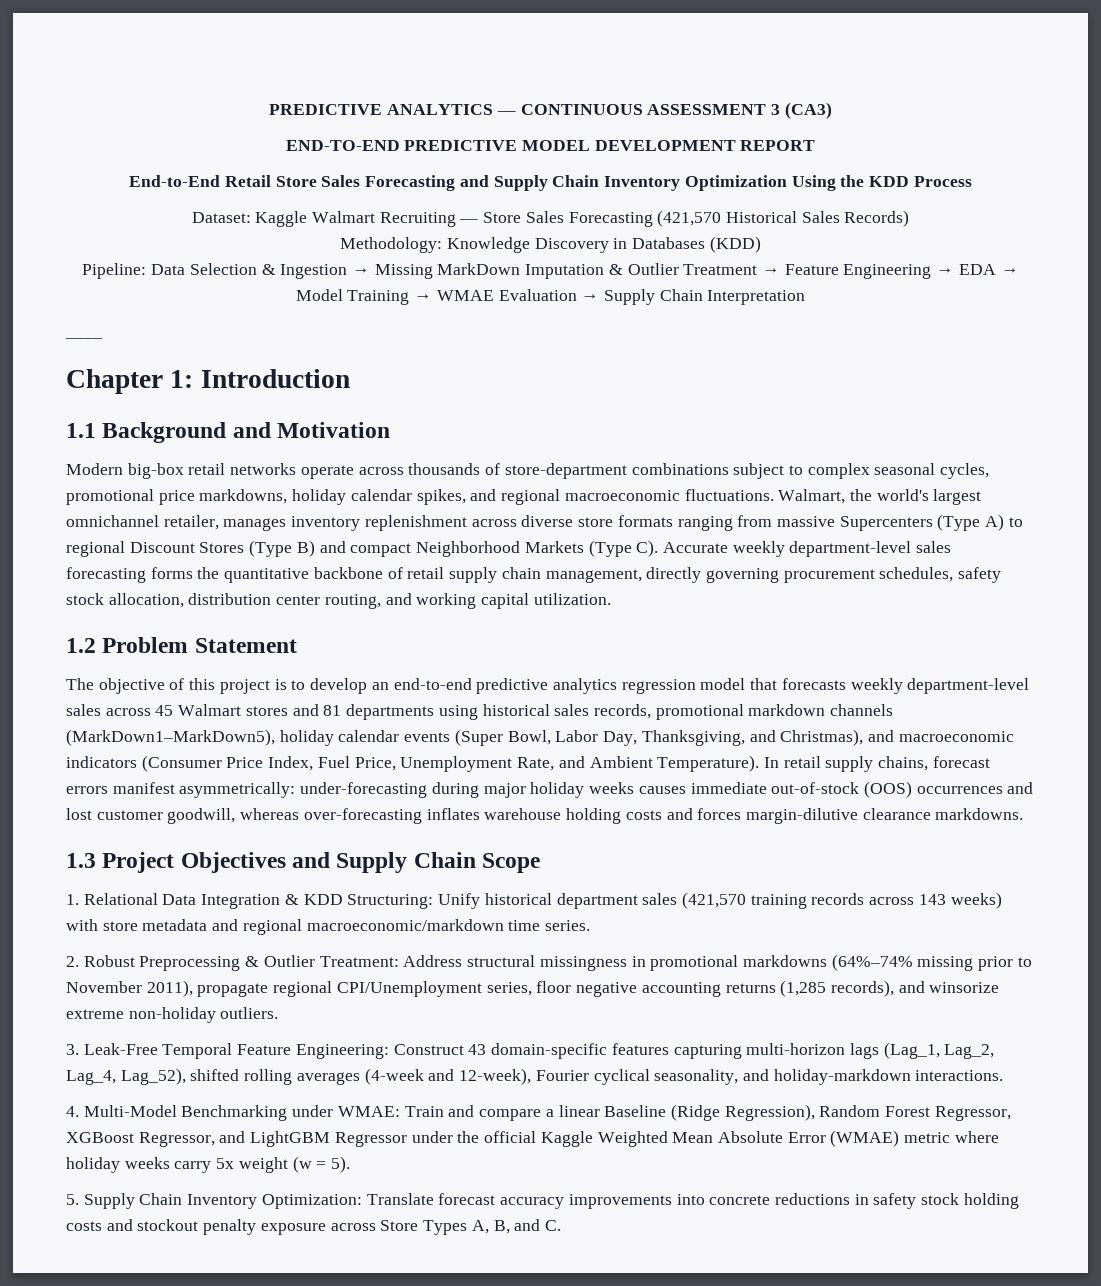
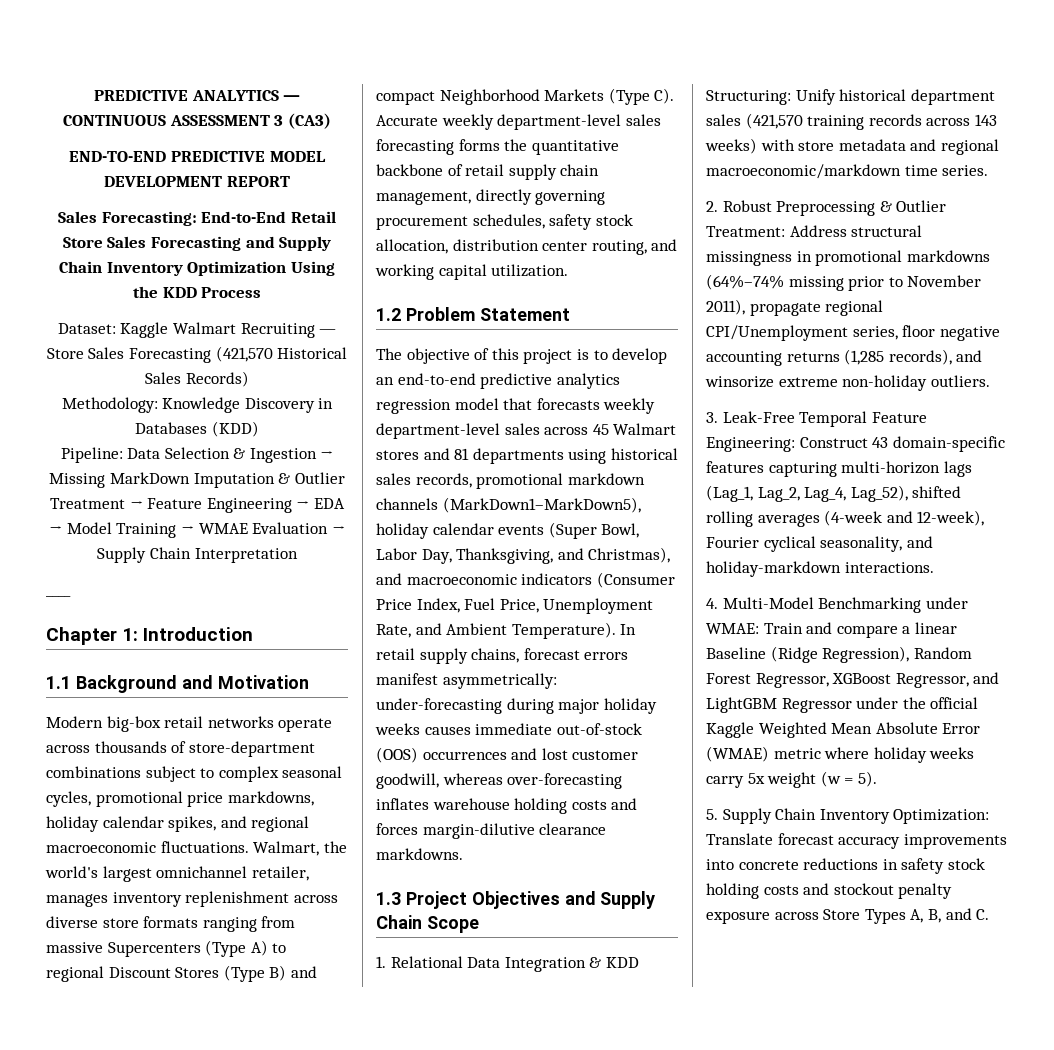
- End-to-End Retail Store Sales Forecasting and Supply Chain Inventory Optimization Using the KDD Process
+ Sales Forecasting: End-to-End Retail Store Sales Forecasting and Supply Chain Inventory Optimization Using the KDD Process

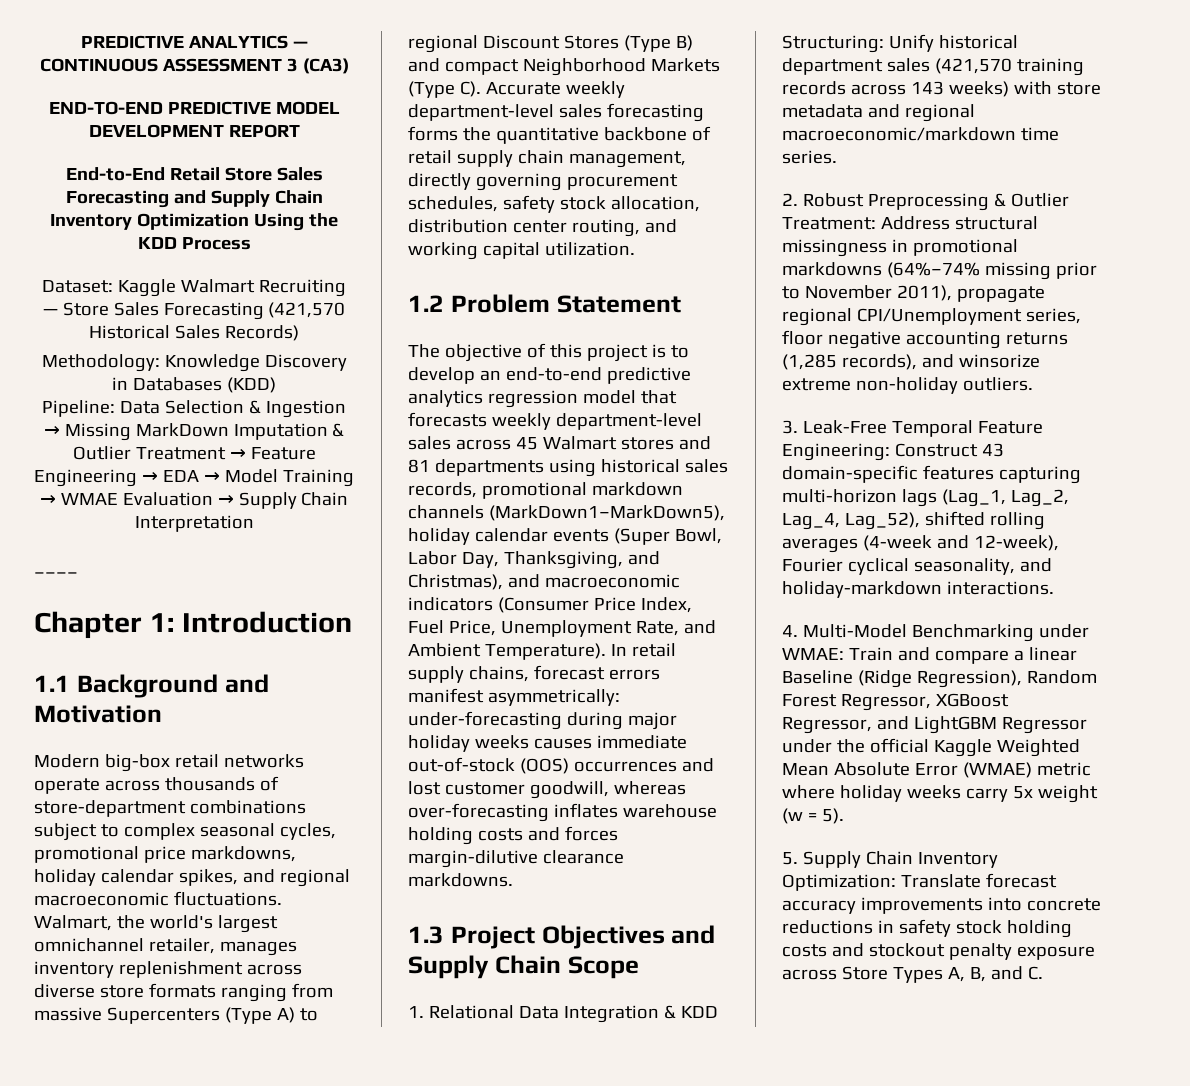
- Sales Forecasting: End-to-End Retail Store Sales Forecasting and Supply Chain Inventory Optimization Using the KDD Process
+ End-to-End Retail Store Sales Forecasting and Supply Chain Inventory Optimization Using the KDD Process

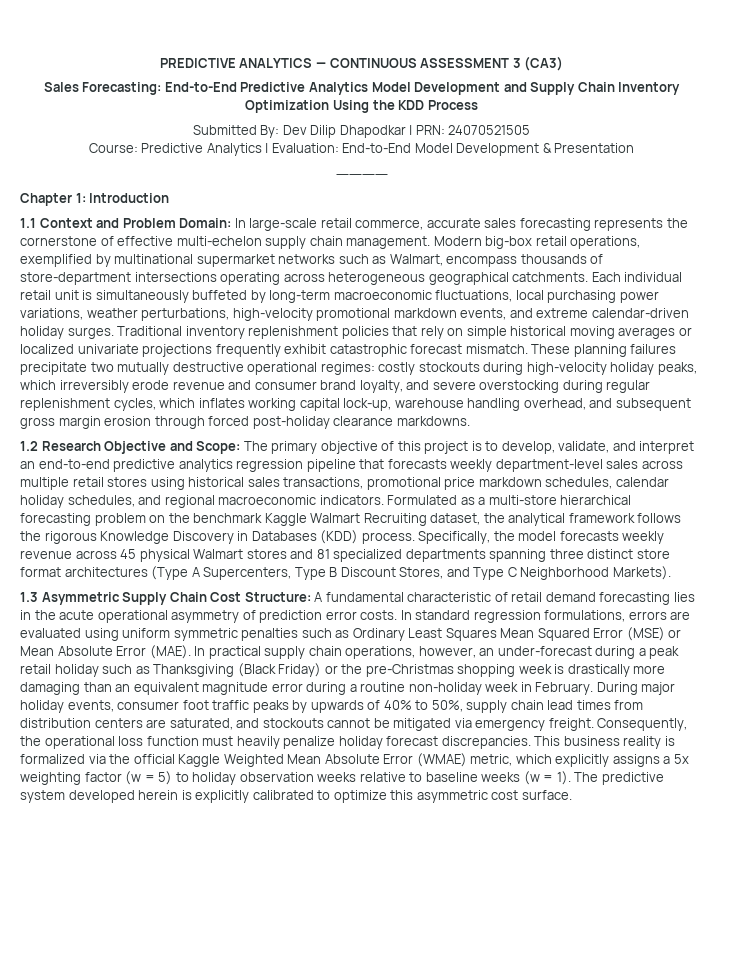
- END-TO-END PREDICTIVE MODEL DEVELOPMENT REPORT
- End-to-End Retail Store Sales Forecasting and Supply Chain Inventory Optimization Using the KDD Process
+ Sales Forecasting: End-to-End Predictive Analytics Model Development and Supply Chain Inventory Optimization Using the KDD Process
- Dataset: Kaggle Walmart Recruiting — Store Sales Forecasting (421,570 Historical Sales Records)
- Methodology: Knowledge Discovery in Databases (KDD)
- Pipeline: Data Selection & Ingestion → Missing MarkDown Imputation & Outlier Treatment → Feature Engineering → EDA → Model Training → WMAE Evaluation → Supply Chain Interpretation
- ____
+ Submitted By: Dev Dilip Dhapodkar | PRN: 24070521505
+ Course: Predictive Analytics | Evaluation: End-to-End Model Development & Presentation
+ ――――
  Chapter 1: Introduction
- 1.1 Background and Motivation
- Modern big-box retail networks operate across thousands of store-department combinations subject to complex seasonal cycles, promotional price markdowns, holiday calendar spikes, and regional macroeconomic fluctuations. Walmart, the world's largest omnichannel retailer, manages inventory replenishment across diverse store formats ranging from massive Supercenters (Type A) to regional Discount Stores (Type B) and compact Neighborhood Markets (Type C). Accurate weekly department-level sales forecasting forms the quantitative backbone of retail supply chain management, directly governing procurement schedules, safety stock allocation, distribution center routing, and working capital utilization.
- 1.2 Problem Statement
- The objective of this project is to develop an end-to-end predictive analytics regression model that forecasts weekly department-level sales across 45 Walmart stores and 81 departments using historical sales records, promotional markdown channels (MarkDown1–MarkDown5), holiday calendar events (Super Bowl, Labor Day, Thanksgiving, and Christmas), and macroeconomic indicators (Consumer Price Index, Fuel Price, Unemployment Rate, and Ambient Temperature). In retail supply chains, forecast errors manifest asymmetrically: under-forecasting during major holiday weeks causes immediate out-of-stock (OOS) occurrences and lost customer goodwill, whereas over-forecasting inflates warehouse holding costs and forces margin-dilutive clearance markdowns.
- 1.3 Project Objectives and Supply Chain Scope
- 1. Relational Data Integration & KDD Structuring: Unify historical department sales (421,570 training records across 143 weeks) with store metadata and regional macroeconomic/markdown time series.
- 2. Robust Preprocessing & Outlier Treatment: Address structural missingness in promotional markdowns (64%–74% missing prior to November 2011), propagate regional CPI/Unemployment series, floor negative accounting returns (1,285 records), and winsorize extreme non-holiday outliers.
- 3. Leak-Free Temporal Feature Engineering: Construct 43 domain-specific features capturing multi-horizon lags (Lag_1, Lag_2, Lag_4, Lag_52), shifted rolling averages (4-week and 12-week), Fourier cyclical seasonality, and holiday-markdown interactions.
- 4. Multi-Model Benchmarking under WMAE: Train and compare a linear Baseline (Ridge Regression), Random Forest Regressor, XGBoost Regressor, and LightGBM Regressor under the official Kaggle Weighted Mean Absolute Error (WMAE) metric where holiday weeks carry 5x weight (w = 5).
- 5. Supply Chain Inventory Optimization: Translate forecast accuracy improvements into concrete reductions in safety stock holding costs and stockout penalty exposure across Store Types A, B, and C.
+ 1.1 Context and Problem Domain: In large-scale retail commerce, accurate sales forecasting represents the cornerstone of effective multi-echelon supply chain management. Modern big-box retail operations, exemplified by multinational supermarket networks such as Walmart, encompass thousands of store-department intersections operating across heterogeneous geographical catchments. Each individual retail unit is simultaneously buffeted by long-term macroeconomic fluctuations, local purchasing power variations, weather perturbations, high-velocity promotional markdown events, and extreme calendar-driven holiday surges. Traditional inventory replenishment policies that rely on simple historical moving averages or localized univariate projections frequently exhibit catastrophic forecast mismatch. These planning failures precipitate two mutually destructive operational regimes: costly stockouts during high-velocity holiday peaks, which irreversibly erode revenue and consumer brand loyalty, and severe overstocking during regular replenishment cycles, which inflates working capital lock-up, warehouse handling overhead, and subsequent gross margin erosion through forced post-holiday clearance markdowns.
+ 1.2 Research Objective and Scope: The primary objective of this project is to develop, validate, and interpret an end-to-end predictive analytics regression pipeline that forecasts weekly department-level sales across multiple retail stores using historical sales transactions, promotional price markdown schedules, calendar holiday schedules, and regional macroeconomic indicators. Formulated as a multi-store hierarchical forecasting problem on the benchmark Kaggle Walmart Recruiting dataset, the analytical framework follows the rigorous Knowledge Discovery in Databases (KDD) process. Specifically, the model forecasts weekly revenue across 45 physical Walmart stores and 81 specialized departments spanning three distinct store format architectures (Type A Supercenters, Type B Discount Stores, and Type C Neighborhood Markets).
+ 1.3 Asymmetric Supply Chain Cost Structure: A fundamental characteristic of retail demand forecasting lies in the acute operational asymmetry of prediction error costs. In standard regression formulations, errors are evaluated using uniform symmetric penalties such as Ordinary Least Squares Mean Squared Error (MSE) or Mean Absolute Error (MAE). In practical supply chain operations, however, an under-forecast during a peak retail holiday such as Thanksgiving (Black Friday) or the pre-Christmas shopping week is drastically more damaging than an equivalent magnitude error during a routine non-holiday week in February. During major holiday events, consumer foot traffic peaks by upwards of 40% to 50%, supply chain lead times from distribution centers are saturated, and stockouts cannot be mitigated via emergency freight. Consequently, the operational loss function must heavily penalize holiday forecast discrepancies. This business reality is formalized via the official Kaggle Weighted Mean Absolute Error (WMAE) metric, which explicitly assigns a 5x weighting factor (w = 5) to holiday observation weeks relative to baseline weeks (w = 1). The predictive system developed herein is explicitly calibrated to optimize this asymmetric cost surface.

